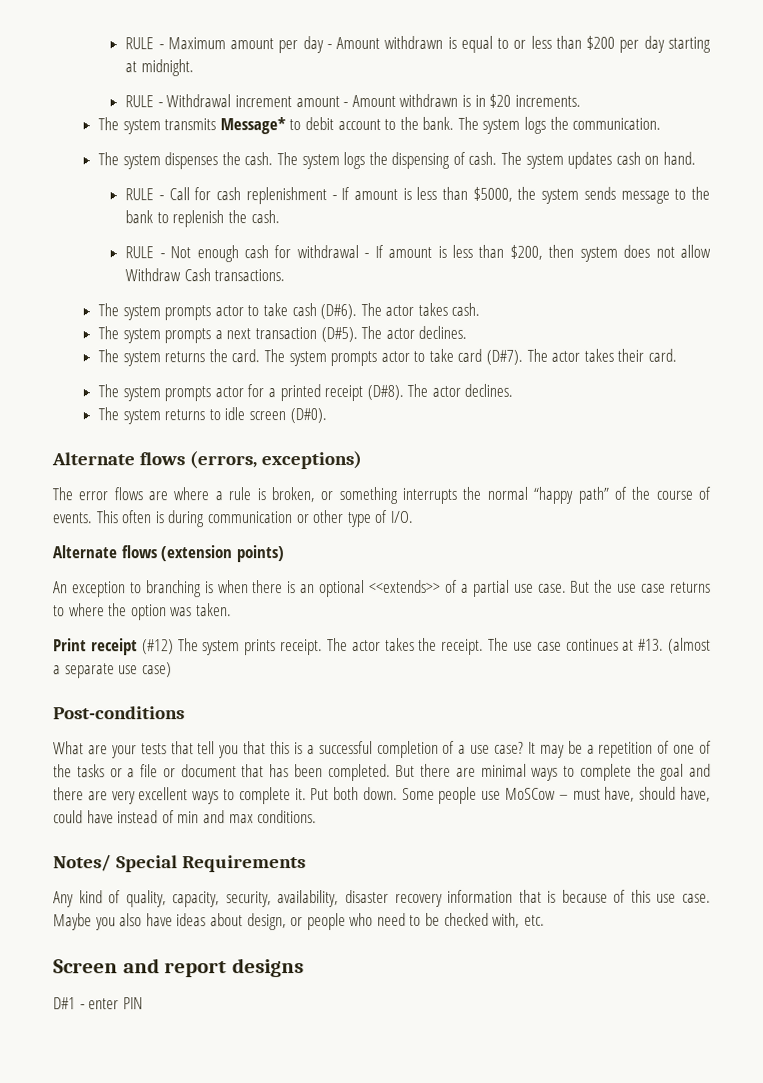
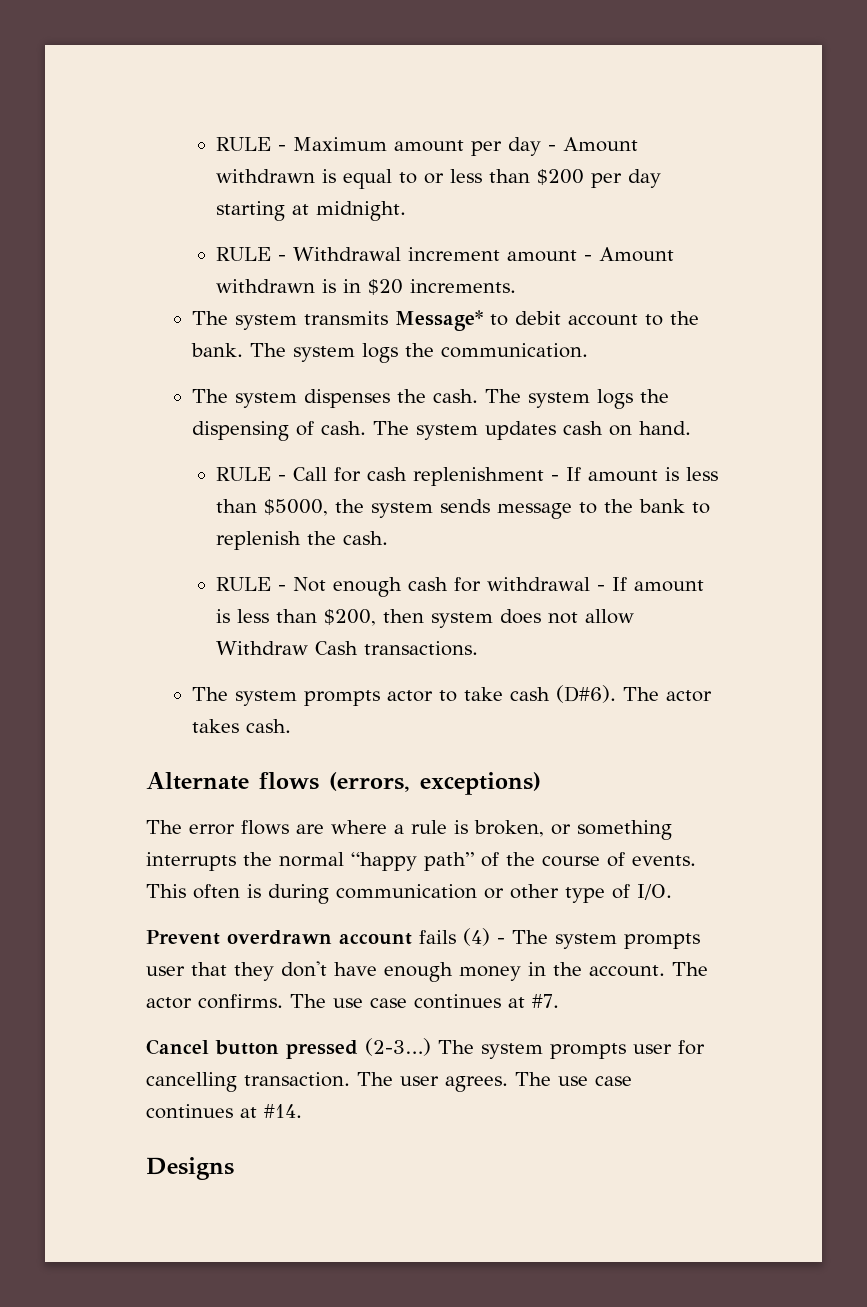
- The system prompts a next transaction (D#5). The actor declines.
- The system returns the card. The system prompts actor to take card (D#7). The actor takes their card.
- The system prompts actor for a printed receipt (D#8). The actor declines.
- The system returns to idle screen (D#0).
- Alternate flows (extension points)
- An exception to branching is when there is an optional <<extends>> of a partial use case. But the use case returns to where the option was taken.
- Print receipt (#12) The system prints receipt. The actor takes the receipt. The use case continues at #13. (almost a separate use case)
- Post-conditions
- What are your tests that tell you that this is a successful completion of a use case? It may be a repetition of one of the tasks or a file or document that has been completed. But there are minimal ways to complete the goal and there are very excellent ways to complete it. Put both down. Some people use MoSCow – must have, should have, could have instead of min and max conditions.
- Notes/ Special Requirements
- Any kind of quality, capacity, security, availability, disaster recovery information that is because of this use case. Maybe you also have ideas about design, or people who need to be checked with, etc.
- Screen and report designs
- D#1 - enter PIN
+ Prevent overdrawn account fails (4) - The system prompts user that they don't have enough money in the account. The actor confirms. The use case continues at #7.
+ Cancel button pressed (2-3…) The system prompts user for cancelling transaction. The user agrees. The use case continues at #14.
+ Designs

